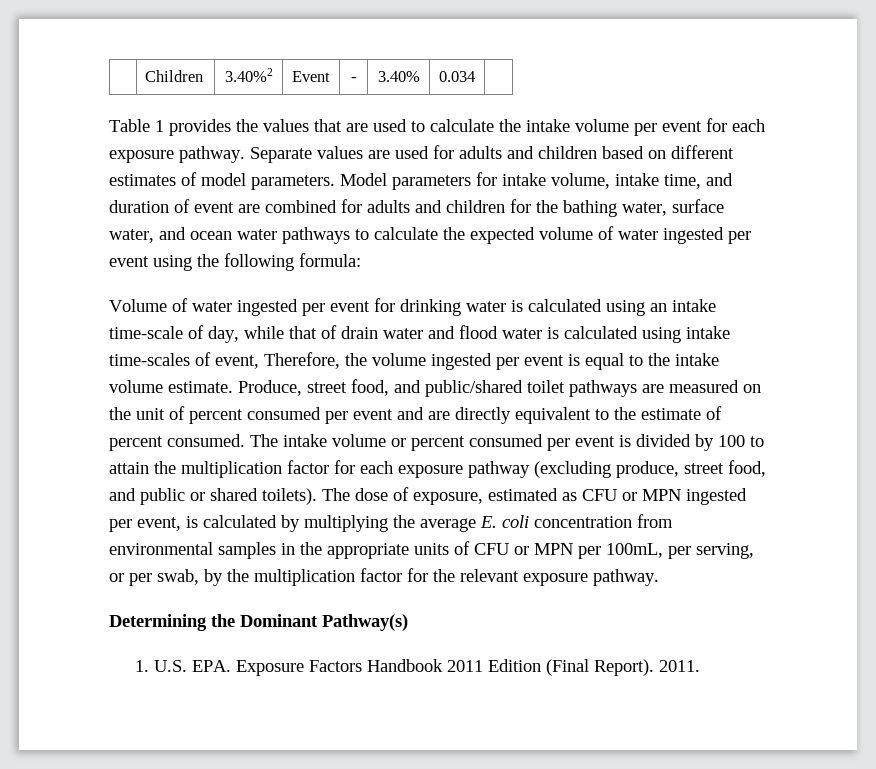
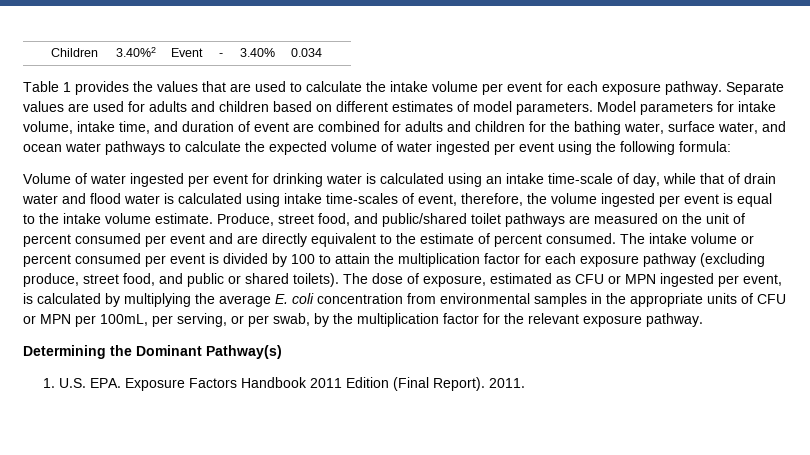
- Volume of water ingested per event for drinking water is calculated using an intake time-scale of day, while that of drain water and flood water is calculated using intake time-scales of event, Therefore, the volume ingested per event is equal to the intake volume estimate.
+ Volume of water ingested per event for drinking water is calculated using an intake time-scale of day, while that of drain water and flood water is calculated using intake time-scales of event, therefore, the volume ingested per event is equal to the intake volume estimate.

